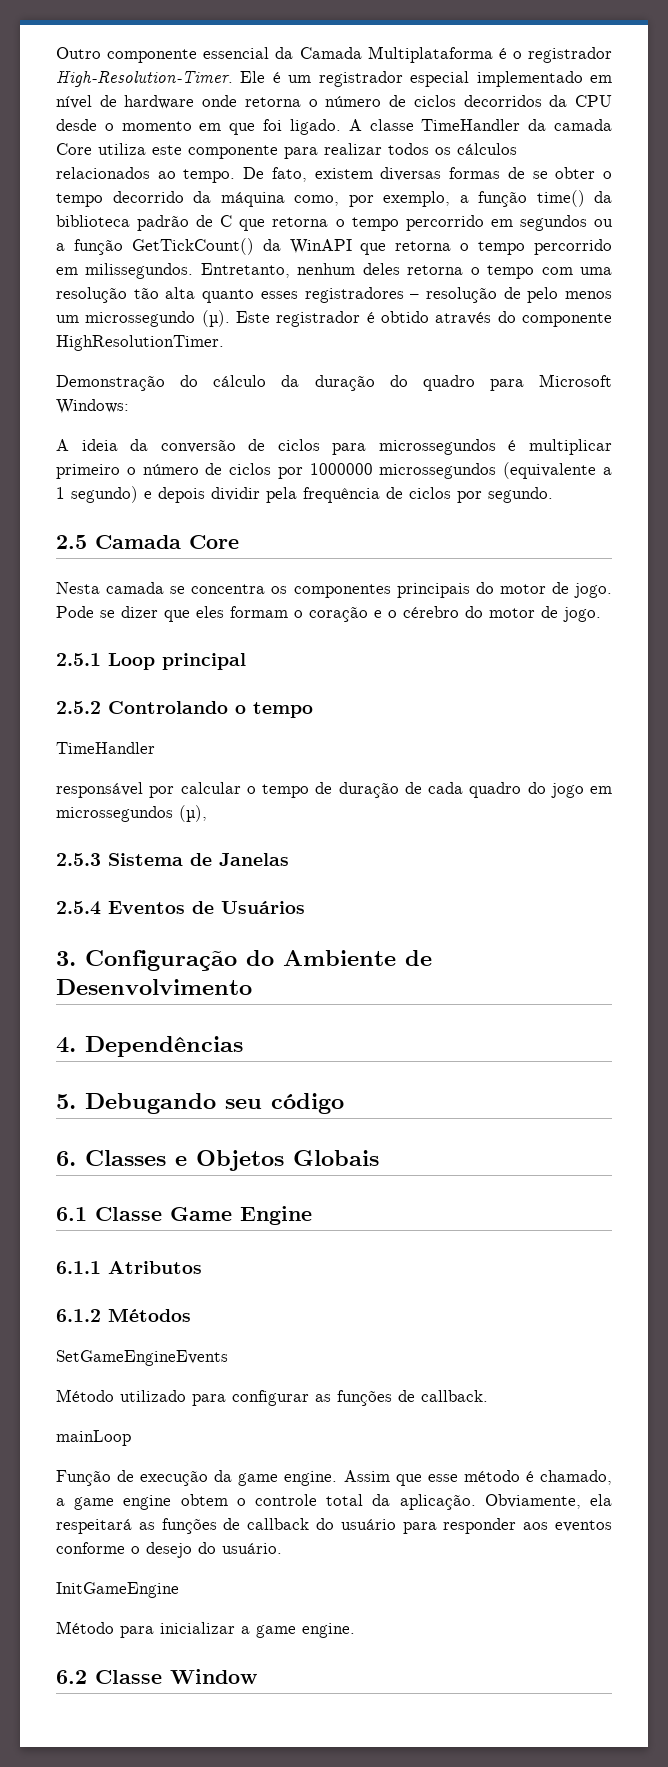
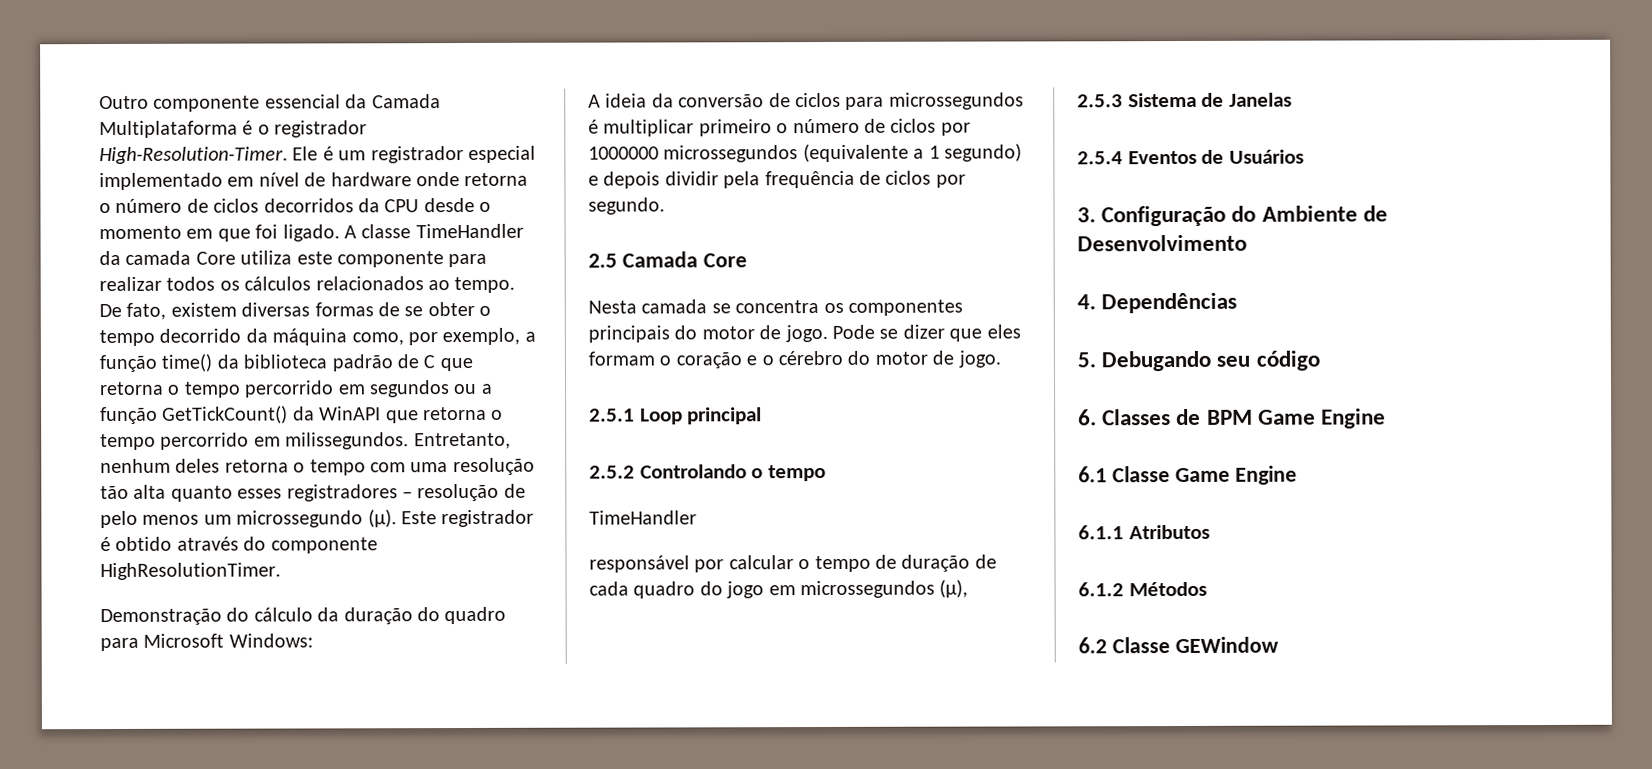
- 6. Classes e Objetos Globais
+ 6. Classes de BPM Game Engine
- SetGameEngineEvents
- Método utilizado para configurar as funções de callback.
- mainLoop
- Função de execução da game engine. Assim que esse método é chamado, a game engine obtem o controle total da aplicação. Obviamente, ela respeitará as funções de callback do usuário para responder aos eventos conforme o desejo do usuário.
- InitGameEngine
- Método para inicializar a game engine.
- 6.2 Classe Window
+ 6.2 Classe GEWindow

